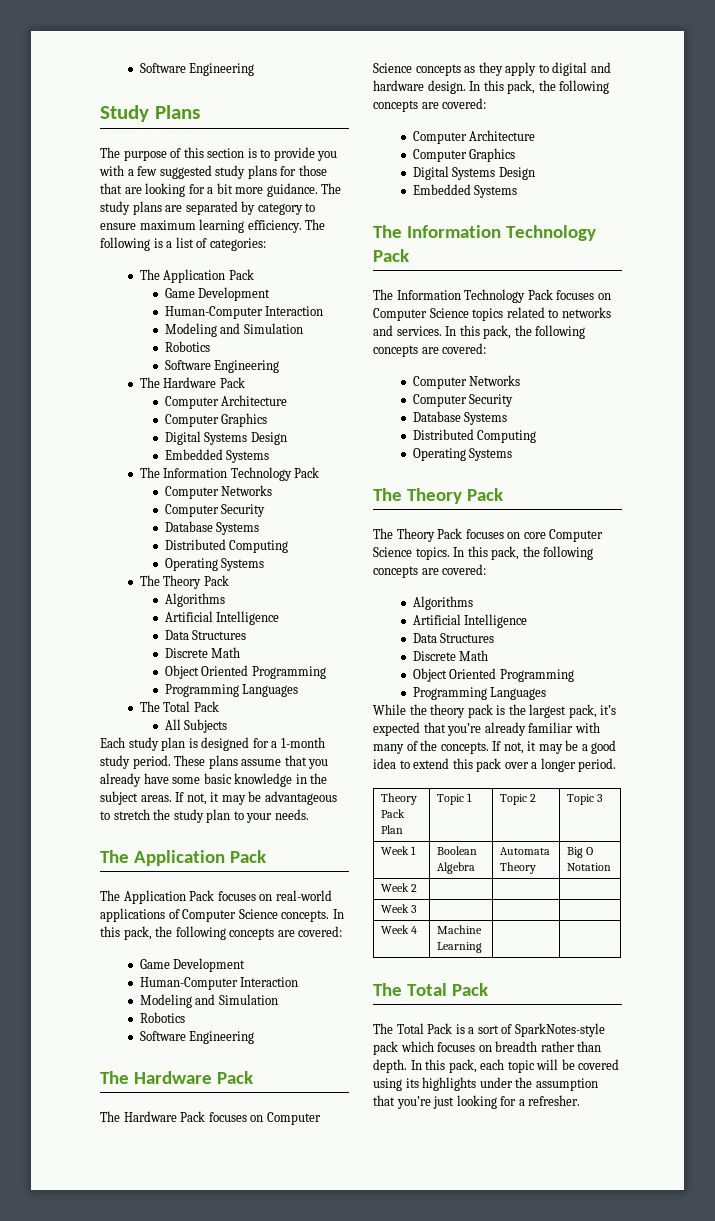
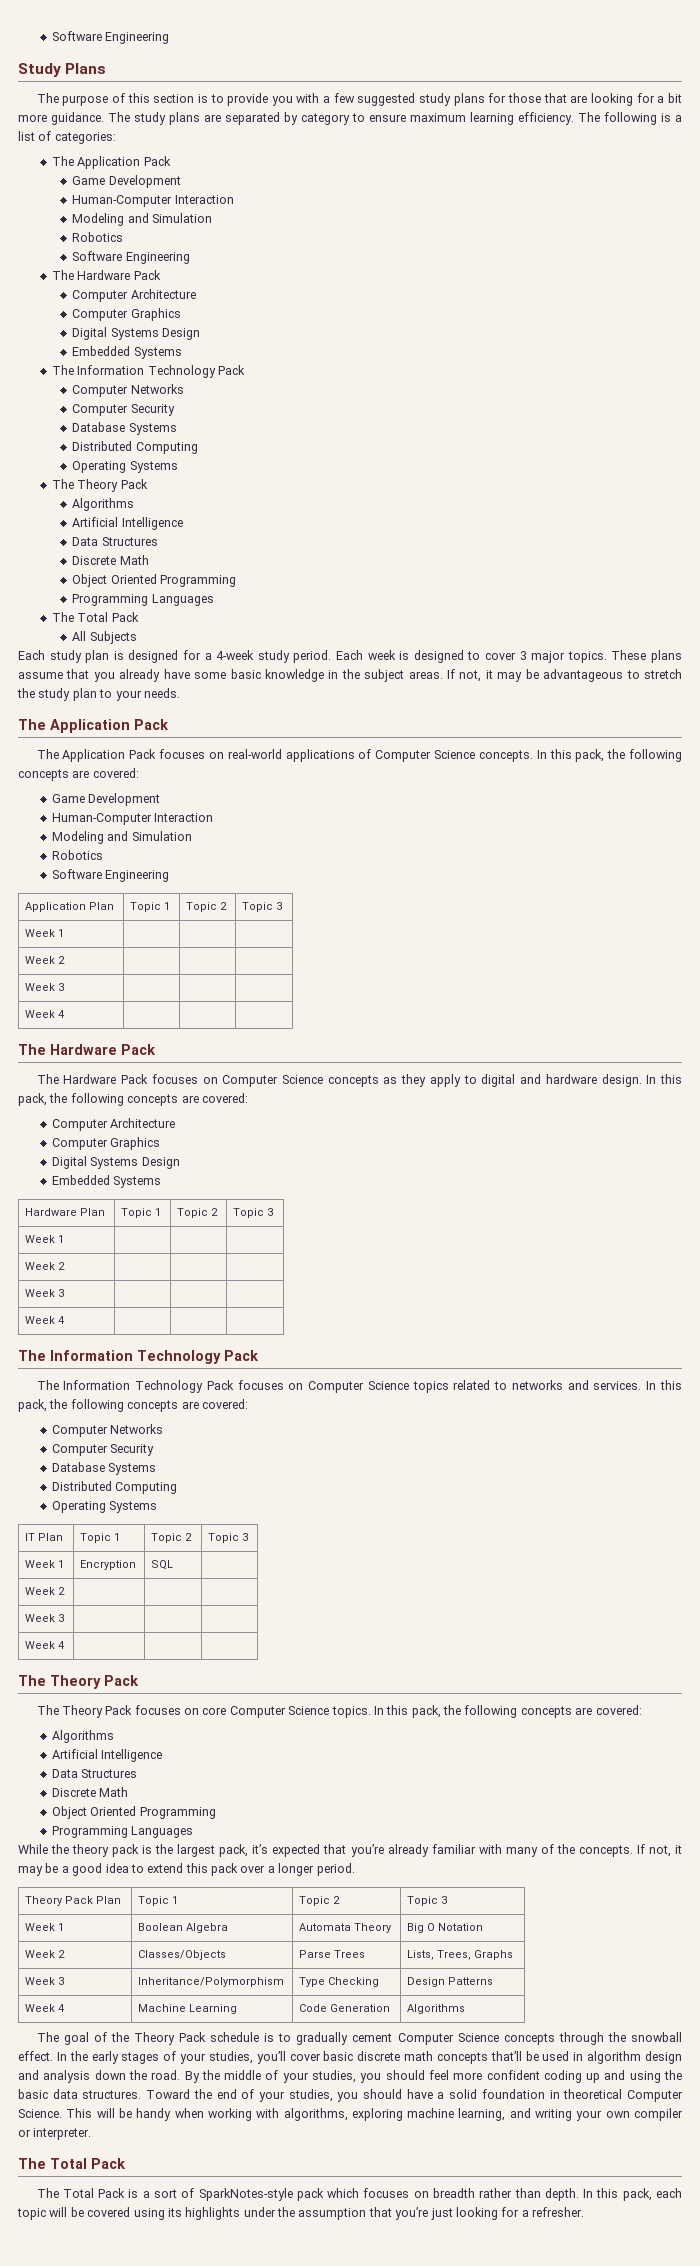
- Each study plan is designed for a 1-month study period.
+ Each study plan is designed for a 4-week study period.
+ Each week is designed to cover 3 major topics.
+ Application Plan | Topic 1 | Topic 2 | Topic 3
+ Week 1 | | |
+ Week 2 | | |
+ Week 3 | | |
+ Week 4 | | |
+ Hardware Plan | Topic 1 | Topic 2 | Topic 3
+ Week 1 | | |
+ Week 2 | | |
+ Week 3 | | |
+ Week 4 | | |
+ IT Plan | Topic 1 | Topic 2 | Topic 3
+ Week 1 | Encryption | SQL |
+ Week 2 | | |
+ Week 3 | | |
+ Week 4 | | |
- Week 2 | | |
- Week 3 | | |
- Week 4 | Machine Learning | |
+ Week 2 | Classes/Objects | Parse Trees | Lists, Trees, Graphs
+ Week 3 | Inheritance/Polymorphism | Type Checking | Design Patterns
+ Week 4 | Machine Learning | Code Generation | Algorithms
+ The goal of the Theory Pack schedule is to gradually cement Computer Science concepts through the snowball effect. In the early stages of your studies, you’ll cover basic discrete math concepts that’ll be used in algorithm design and analysis down the road. By the middle of your studies, you should feel more confident coding up and using the basic data structures. Toward the end of your studies, you should have a solid foundation in theoretical Computer Science. This will be handy when working with algorithms, exploring machine learning, and writing your own compiler or interpreter.

